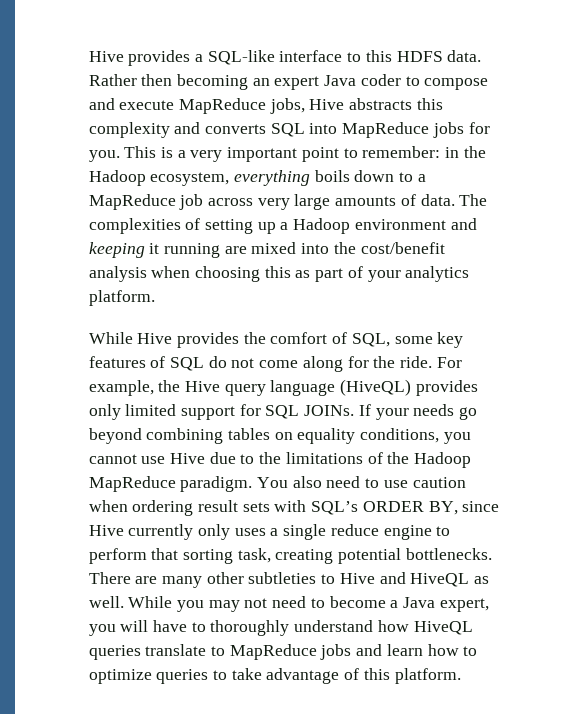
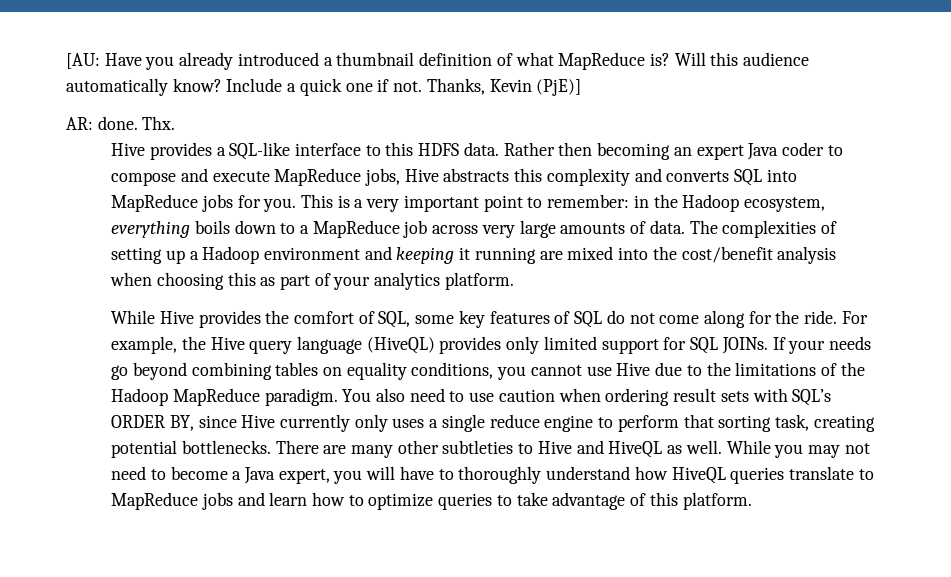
+ [AU: Have you already introduced a thumbnail definition of what MapReduce is? Will this audience automatically know? Include a quick one if not. Thanks, Kevin (PjE)]
+ AR: done. Thx.

